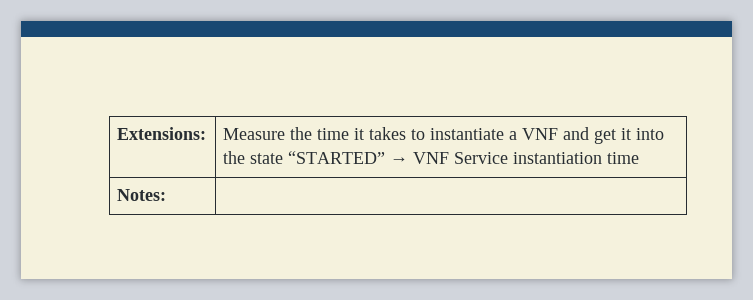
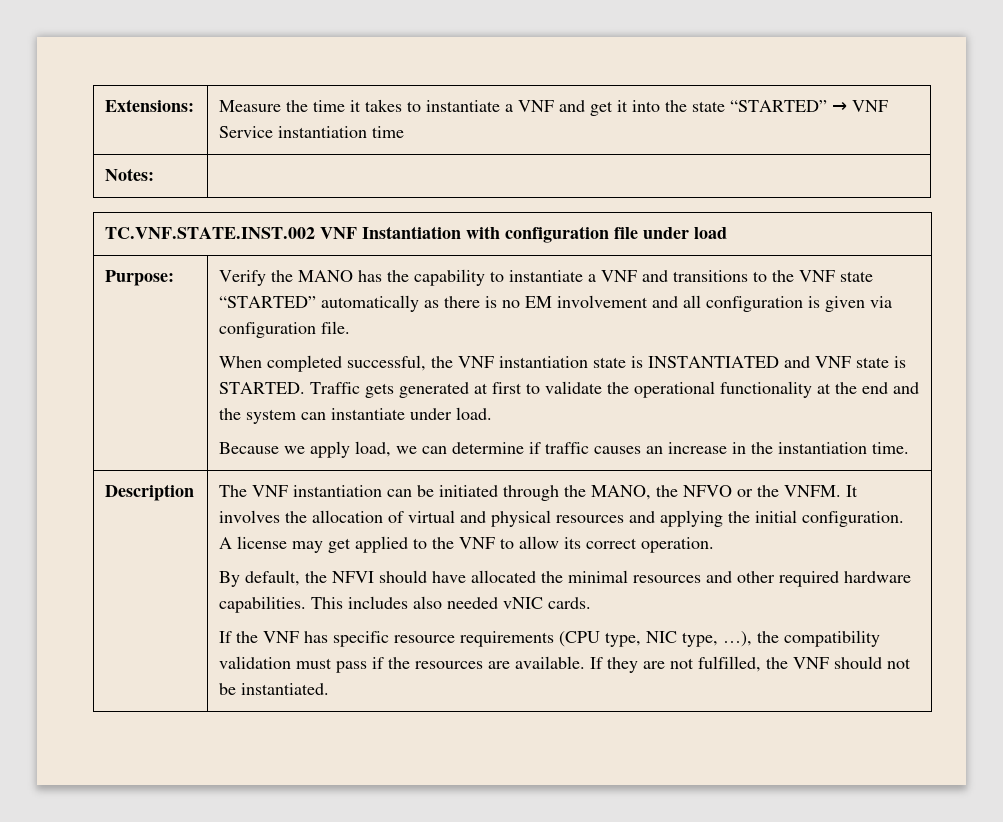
+ TC.VNF.STATE.INST.002 VNF Instantiation with configuration file under load
+ Purpose: | Verify the MANO has the capability to instantiate a VNF and transitions to the VNF state “STARTED” automatically as there is no EM involvement and all configuration is given via configuration file.
+ When completed successful, the VNF instantiation state is INSTANTIATED and VNF state is STARTED. Traffic gets generated at first to validate the operational functionality at the end and the system can instantiate under load.
+ Because we apply load, we can determine if traffic causes an increase in the instantiation time.
+ Description | The VNF instantiation can be initiated through the MANO, the NFVO or the VNFM. It involves the allocation of virtual and physical resources and applying the initial configuration. A license may get applied to the VNF to allow its correct operation.
+ By default, the NFVI should have allocated the minimal resources and other required hardware capabilities. This includes also needed vNIC cards.
+ If the VNF has specific resource requirements (CPU type, NIC type, …), the compatibility validation must pass if the resources are available. If they are not fulfilled, the VNF should not be instantiated.

